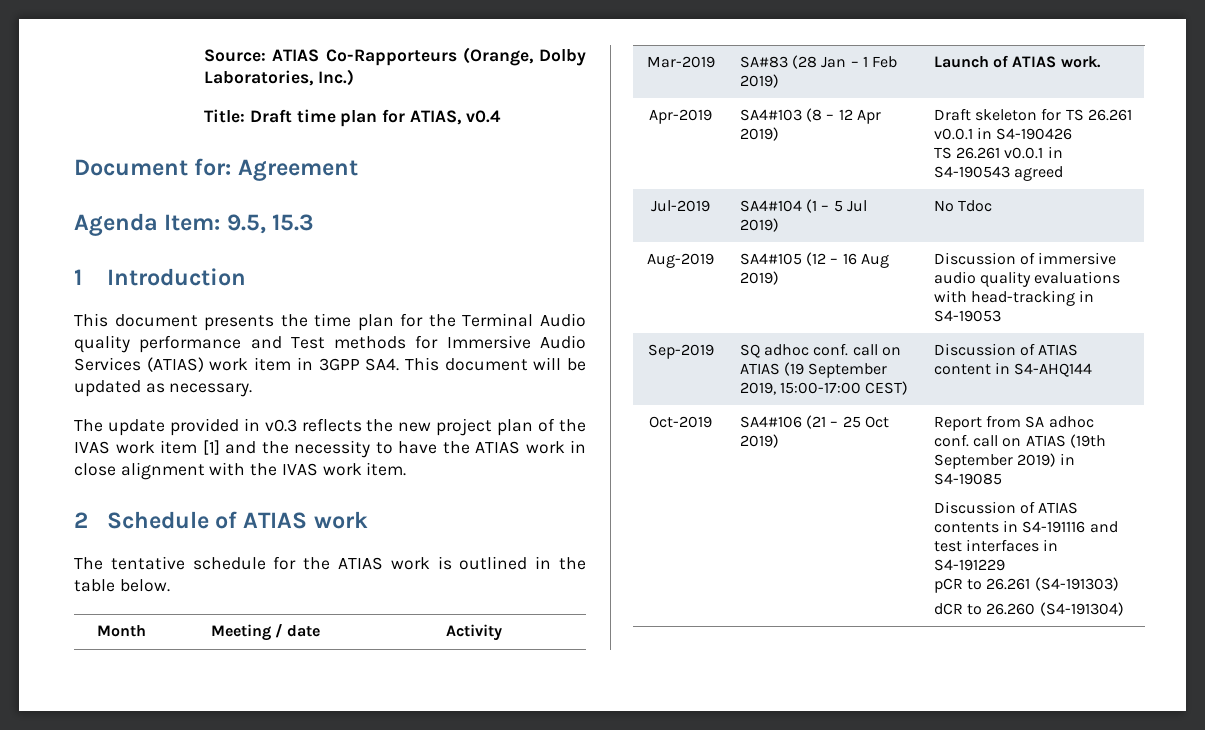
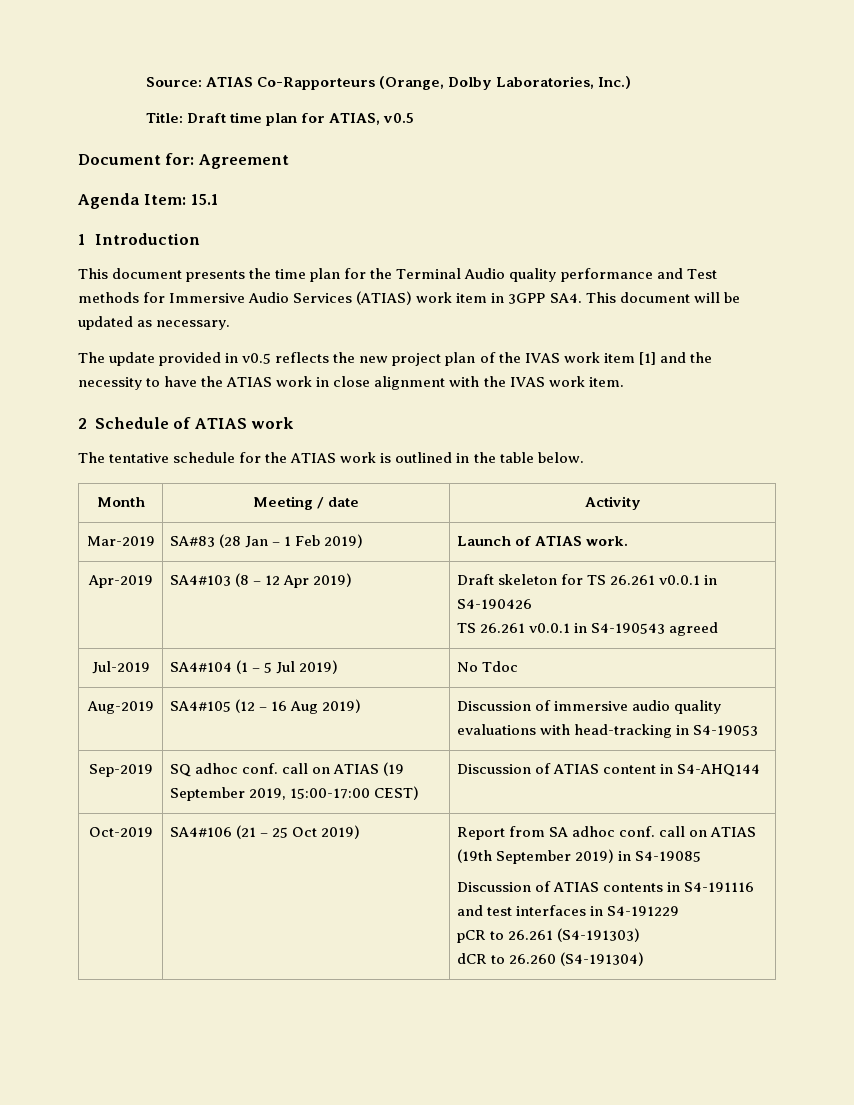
- Title: Draft time plan for ATIAS, v0.4
+ Title: Draft time plan for ATIAS, v0.5
- Agenda Item: 9.5, 15.3
+ Agenda Item: 15.1
- The update provided in v0.3 reflects the new project plan of the IVAS work item [1] and the necessity to have the ATIAS work in close alignment with the IVAS work item.
+ The update provided in v0.5 reflects the new project plan of the IVAS work item [1] and the necessity to have the ATIAS work in close alignment with the IVAS work item.

